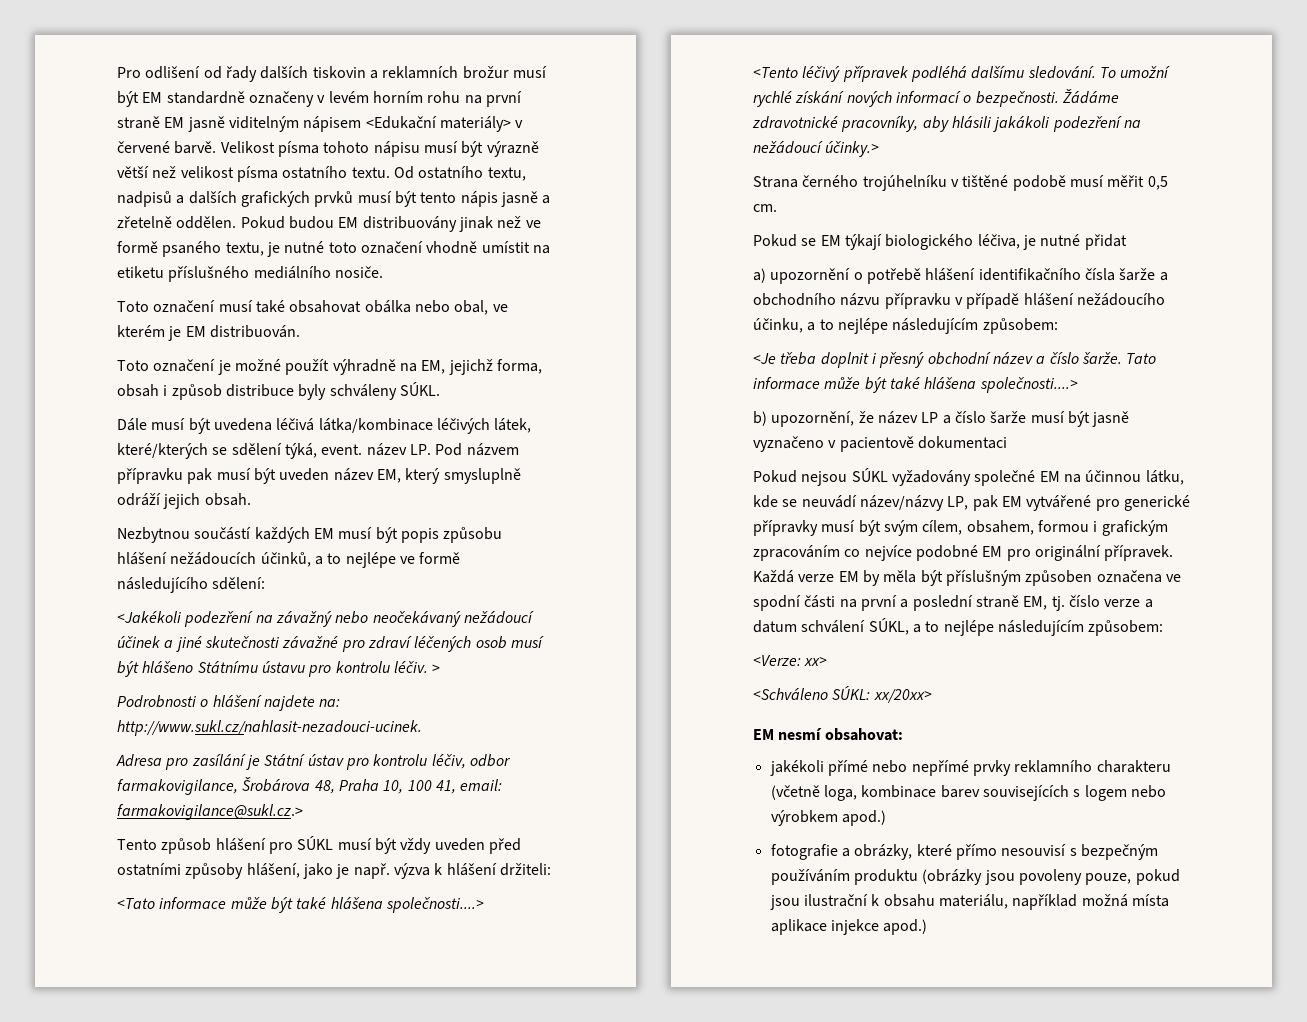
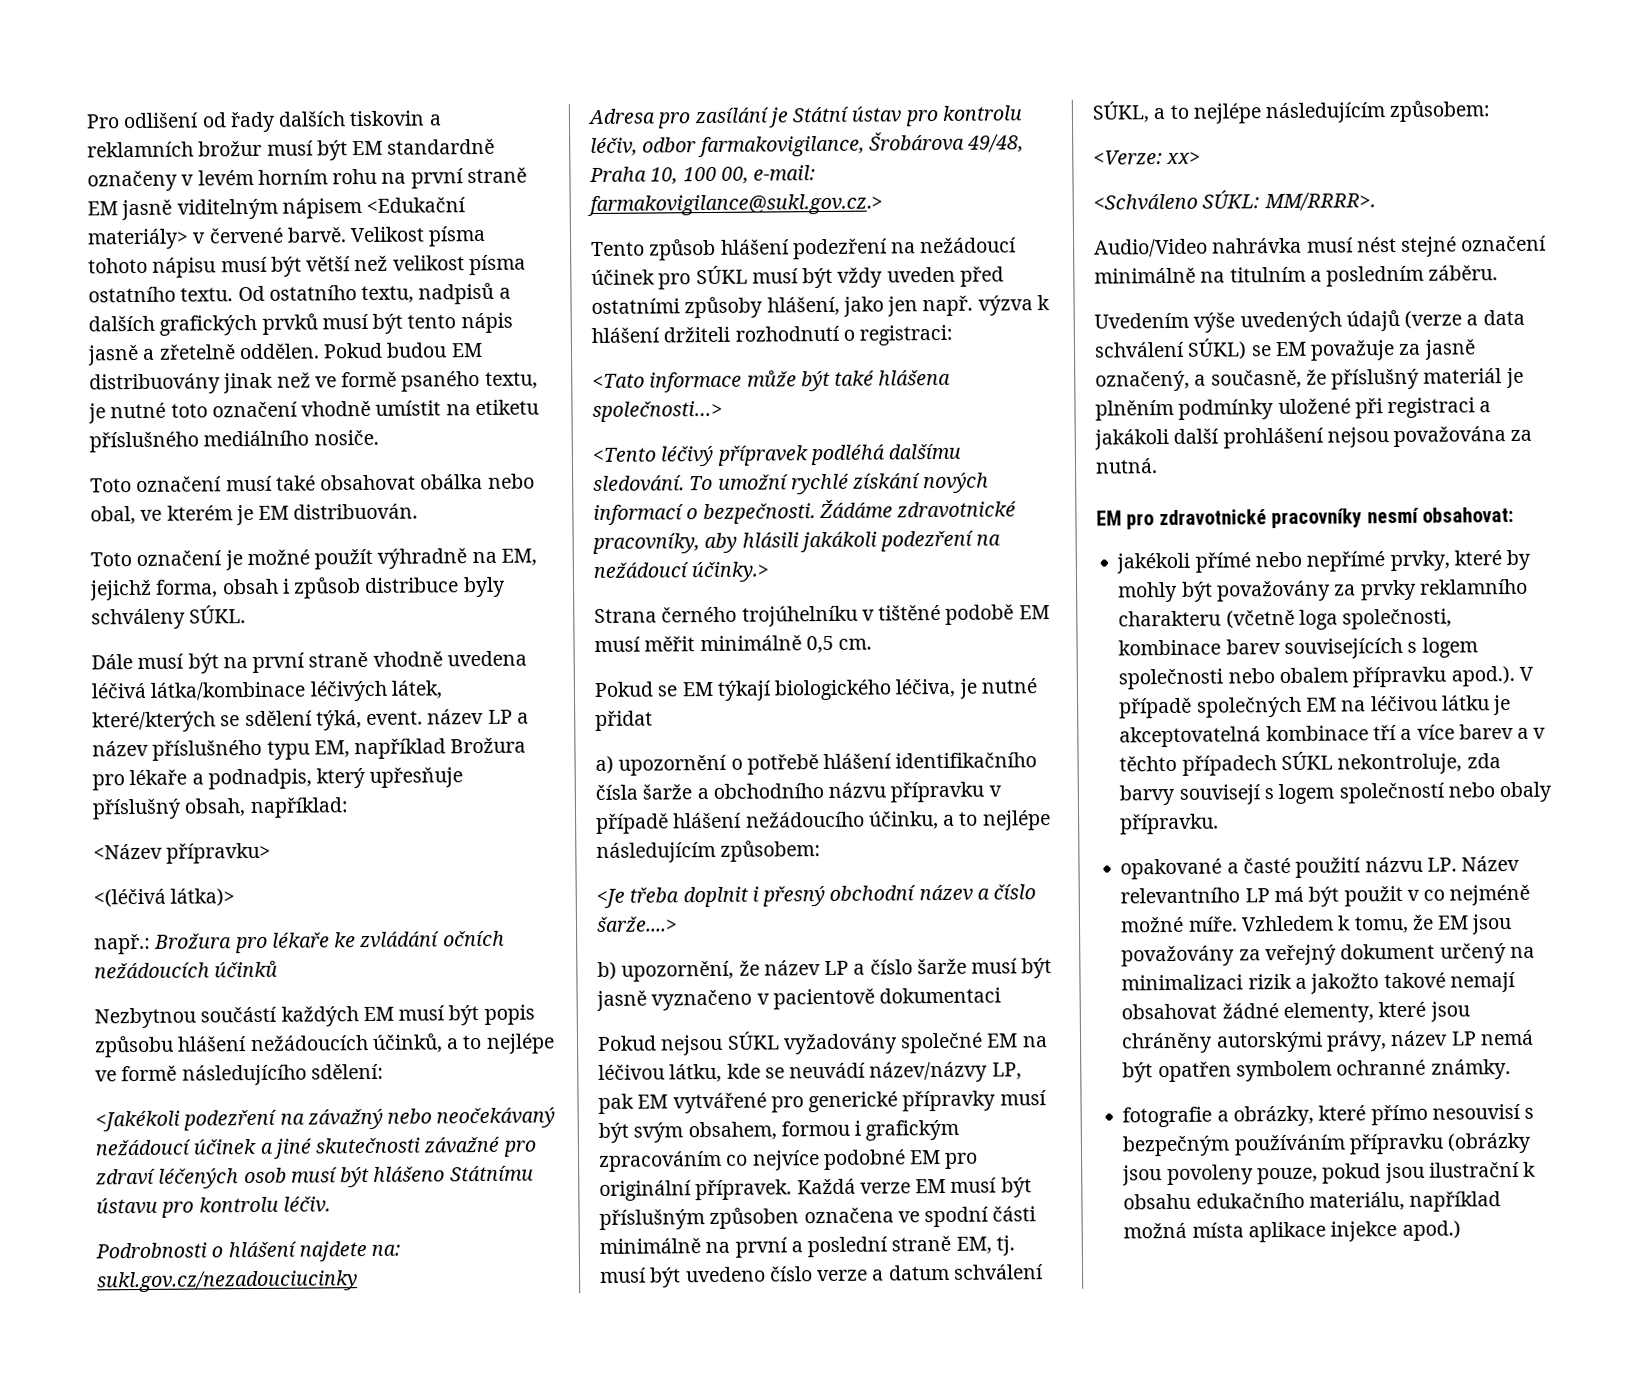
- Velikost písma tohoto nápisu musí být výrazně větší než velikost písma ostatního textu.
+ Velikost písma tohoto nápisu musí být větší než velikost písma ostatního textu.
- Dále musí být uvedena léčivá látka/kombinace léčivých látek, které/kterých se sdělení týká, event. název LP. Pod názvem přípravku pak musí být uveden název EM, který smysluplně odráží jejich obsah.
+ Dále musí být na první straně vhodně uvedena léčivá látka/kombinace léčivých látek, které/kterých se sdělení týká, event. název LP a název příslušného typu EM, například Brožura pro lékaře a podnadpis, který upřesňuje příslušný obsah, například:
+ <Název přípravku>
+ <(léčivá látka)>
+ např.: Brožura pro lékaře ke zvládání očních nežádoucích účinků
- >
- Podrobnosti o hlášení najdete na: http://www.sukl.cz/nahlasit-nezadouci-ucinek.
+ Podrobnosti o hlášení najdete na: sukl.gov.cz/nezadouciucinky
- Adresa pro zasílání je Státní ústav pro kontrolu léčiv, odbor farmakovigilance, Šrobárova 48, Praha 10, 100 41, email: farmakovigilance@sukl.cz.>
+ Adresa pro zasílání je Státní ústav pro kontrolu léčiv, odbor farmakovigilance, Šrobárova 49/48, Praha 10, 100 00, e-mail: farmakovigilance@sukl.gov.cz.>
- Tento způsob hlášení pro SÚKL musí být vždy uveden před ostatními způsoby hlášení, jako je např. výzva k hlášení držiteli:
+ Tento způsob hlášení podezření na nežádoucí účinek pro SÚKL musí být vždy uveden před ostatními způsoby hlášení, jako jen např. výzva k hlášení držiteli rozhodnutí o registraci:
- <Tato informace může být také hlášena společnosti....>
+ <Tato informace může být také hlášena společnosti…>
- Strana černého trojúhelníku v tištěné podobě musí měřit 0,5 cm.
+ Strana černého trojúhelníku v tištěné podobě EM musí měřit minimálně 0,5 cm.
- <Je třeba doplnit i přesný obchodní název a číslo šarže. Tato informace může být také hlášena společnosti....>
+ <Je třeba doplnit i přesný obchodní název a číslo šarže....>
- Pokud nejsou SÚKL vyžadovány společné EM na účinnou látku, kde se neuvádí název/názvy LP, pak EM vytvářené pro generické přípravky musí být svým cílem, obsahem, formou i grafickým zpracováním co nejvíce podobné EM pro originální přípravek.
+ Pokud nejsou SÚKL vyžadovány společné EM na léčivou látku, kde se neuvádí název/názvy LP, pak EM vytvářené pro generické přípravky musí být svým obsahem, formou i grafickým zpracováním co nejvíce podobné EM pro originální přípravek.
- Každá verze EM by měla být příslušným způsoben označena ve spodní části na první a poslední straně EM, tj. číslo verze a datum schválení SÚKL, a to nejlépe následujícím způsobem:
+ Každá verze EM musí být příslušným způsoben označena ve spodní části minimálně na první a poslední straně EM, tj. musí být uvedeno číslo verze a datum schválení SÚKL, a to nejlépe následujícím způsobem:
- <Schváleno SÚKL: xx/20xx>
- EM nesmí obsahovat:
+ <Schváleno SÚKL: MM/RRRR>.
+ Audio/Video nahrávka musí nést stejné označení minimálně na titulním a posledním záběru.
+ Uvedením výše uvedených údajů (verze a data schválení SÚKL) se EM považuje za jasně označený, a současně, že příslušný materiál je plněním podmínky uložené při registraci a jakákoli další prohlášení nejsou považována za nutná.
+ EM pro zdravotnické pracovníky nesmí obsahovat:
- jakékoli přímé nebo nepřímé prvky reklamního charakteru (včetně loga, kombinace barev souvisejících s logem nebo výrobkem apod.)
+ jakékoli přímé nebo nepřímé prvky, které by mohly být považovány za prvky reklamního charakteru (včetně loga společnosti, kombinace barev souvisejících s logem společnosti nebo obalem přípravku apod.). V případě společných EM na léčivou látku je akceptovatelná kombinace tří a více barev a v těchto případech SÚKL nekontroluje, zda barvy souvisejí s logem společností nebo obaly přípravku.
+ opakované a časté použití názvu LP. Název relevantního LP má být použit v co nejméně možné míře. Vzhledem k tomu, že EM jsou považovány za veřejný dokument určený na minimalizaci rizik a jakožto takové nemají obsahovat žádné elementy, které jsou chráněny autorskými právy, název LP nemá být opatřen symbolem ochranné známky.
- fotografie a obrázky, které přímo nesouvisí s bezpečným používáním produktu (obrázky jsou povoleny pouze, pokud jsou ilustrační k obsahu materiálu, například možná místa aplikace injekce apod.)
+ fotografie a obrázky, které přímo nesouvisí s bezpečným používáním přípravku (obrázky jsou povoleny pouze, pokud jsou ilustrační k obsahu edukačního materiálu, například možná místa aplikace injekce apod.)

